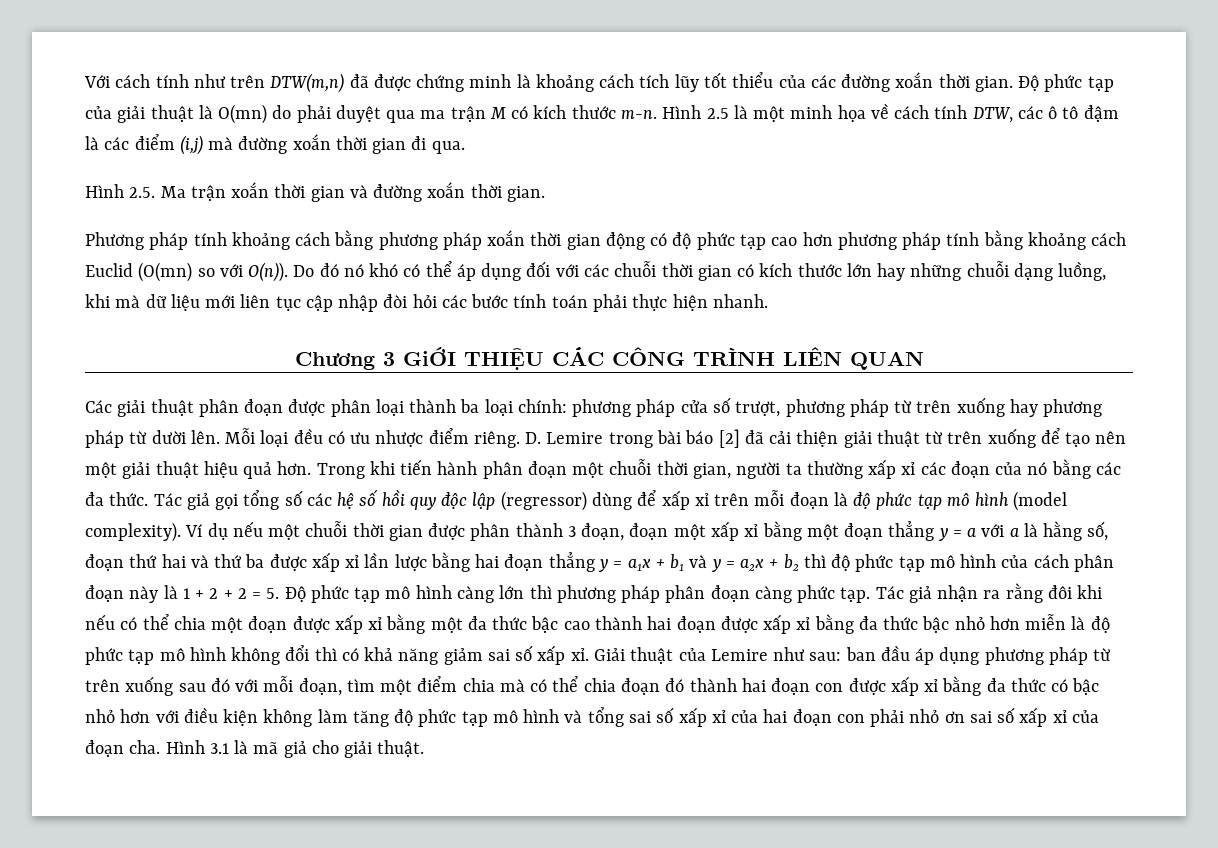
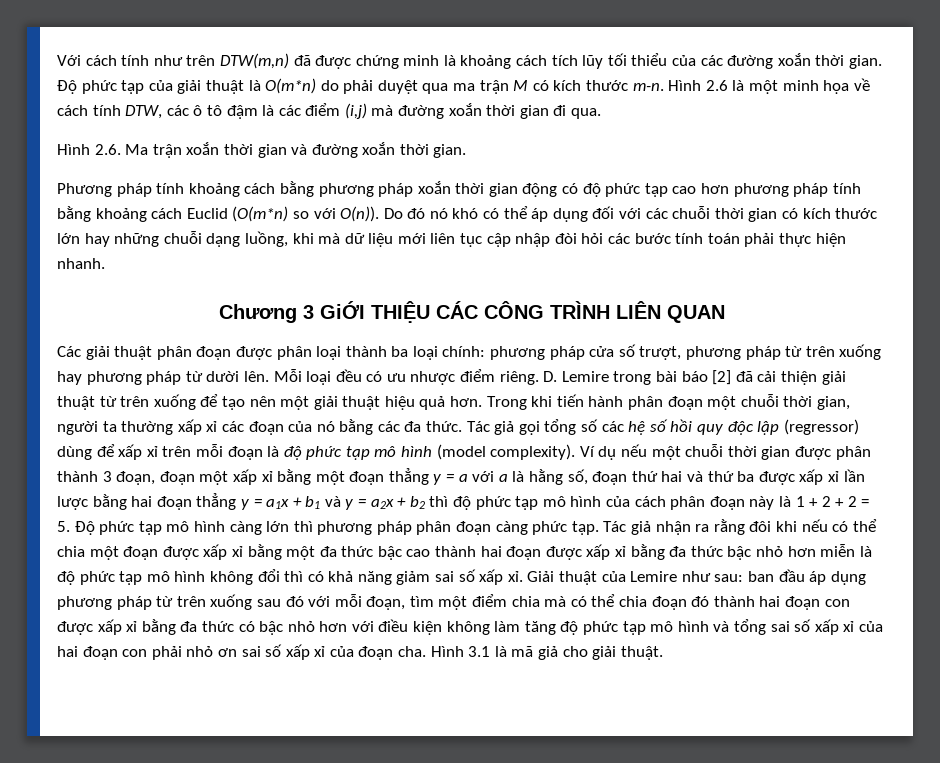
- Với cách tính như trên DTW(m,n) đã được chứng minh là khoảng cách tích lũy tốt thiểu của các đường xoắn thời gian.
+ Với cách tính như trên DTW(m,n) đã được chứng minh là khoảng cách tích lũy tối thiểu của các đường xoắn thời gian.
- Độ phức tạp của giải thuật là O(mn) do phải duyệt qua ma trận M có kích thước m-n.
+ Độ phức tạp của giải thuật là O(m*n) do phải duyệt qua ma trận M có kích thước m-n.
- Hình 2.5 là một minh họa về cách tính DTW, các ô tô đậm là các điểm (i,j) mà đường xoắn thời gian đi qua.
+ Hình 2.6 là một minh họa về cách tính DTW, các ô tô đậm là các điểm (i,j) mà đường xoắn thời gian đi qua.
- Hình 2.5. Ma trận xoắn thời gian và đường xoắn thời gian.
+ Hình 2.6. Ma trận xoắn thời gian và đường xoắn thời gian.
- Phương pháp tính khoảng cách bằng phương pháp xoắn thời gian động có độ phức tạp cao hơn phương pháp tính bằng khoảng cách Euclid (O(mn) so với O(n)).
+ Phương pháp tính khoảng cách bằng phương pháp xoắn thời gian động có độ phức tạp cao hơn phương pháp tính bằng khoảng cách Euclid (O(m*n) so với O(n)).

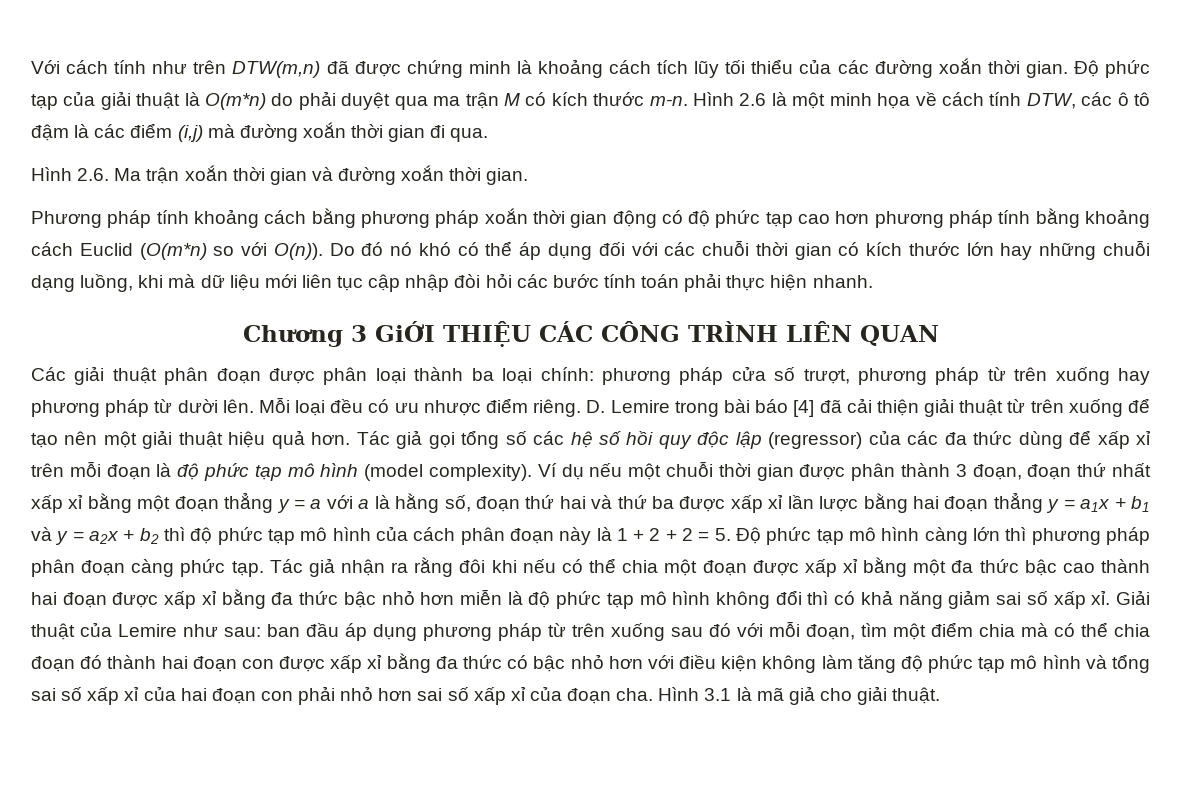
- D. Lemire trong bài báo [2] đã cải thiện giải thuật từ trên xuống để tạo nên một giải thuật hiệu quả hơn.
+ D. Lemire trong bài báo [4] đã cải thiện giải thuật từ trên xuống để tạo nên một giải thuật hiệu quả hơn.
- Trong khi tiến hành phân đoạn một chuỗi thời gian, người ta thường xấp xỉ các đoạn của nó bằng các đa thức.
- Tác giả gọi tổng số các hệ số hồi quy độc lập (regressor) dùng để xấp xỉ trên mỗi đoạn là độ phức tạp mô hình (model complexity).
+ Tác giả gọi tổng số các hệ số hồi quy độc lập (regressor) của các đa thức dùng để xấp xỉ trên mỗi đoạn là độ phức tạp mô hình (model complexity).
- Ví dụ nếu một chuỗi thời gian được phân thành 3 đoạn, đoạn một xấp xỉ bằng một đoạn thẳng y = a với a là hằng số, đoạn thứ hai và thứ ba được xấp xỉ lần lược bằng hai đoạn thẳng y = a1x + b1 và y = a2x + b2 thì độ phức tạp mô hình của cách phân đoạn này là 1 + 2 + 2 = 5. Độ phức tạp mô hình càng lớn thì phương pháp phân đoạn càng phức tạp.
+ Ví dụ nếu một chuỗi thời gian được phân thành 3 đoạn, đoạn thứ nhất xấp xỉ bằng một đoạn thẳng y = a với a là hằng số, đoạn thứ hai và thứ ba được xấp xỉ lần lược bằng hai đoạn thẳng y = a1x + b1 và y = a2x + b2 thì độ phức tạp mô hình của cách phân đoạn này là 1 + 2 + 2 = 5. Độ phức tạp mô hình càng lớn thì phương pháp phân đoạn càng phức tạp.
- ban đầu áp dụng phương pháp từ trên xuống sau đó với mỗi đoạn, tìm một điểm chia mà có thể chia đoạn đó thành hai đoạn con được xấp xỉ bằng đa thức có bậc nhỏ hơn với điều kiện không làm tăng độ phức tạp mô hình và tổng sai số xấp xỉ của hai đoạn con phải nhỏ ơn sai số xấp xỉ của đoạn cha.
+ ban đầu áp dụng phương pháp từ trên xuống sau đó với mỗi đoạn, tìm một điểm chia mà có thể chia đoạn đó thành hai đoạn con được xấp xỉ bằng đa thức có bậc nhỏ hơn với điều kiện không làm tăng độ phức tạp mô hình và tổng sai số xấp xỉ của hai đoạn con phải nhỏ hơn sai số xấp xỉ của đoạn cha.

